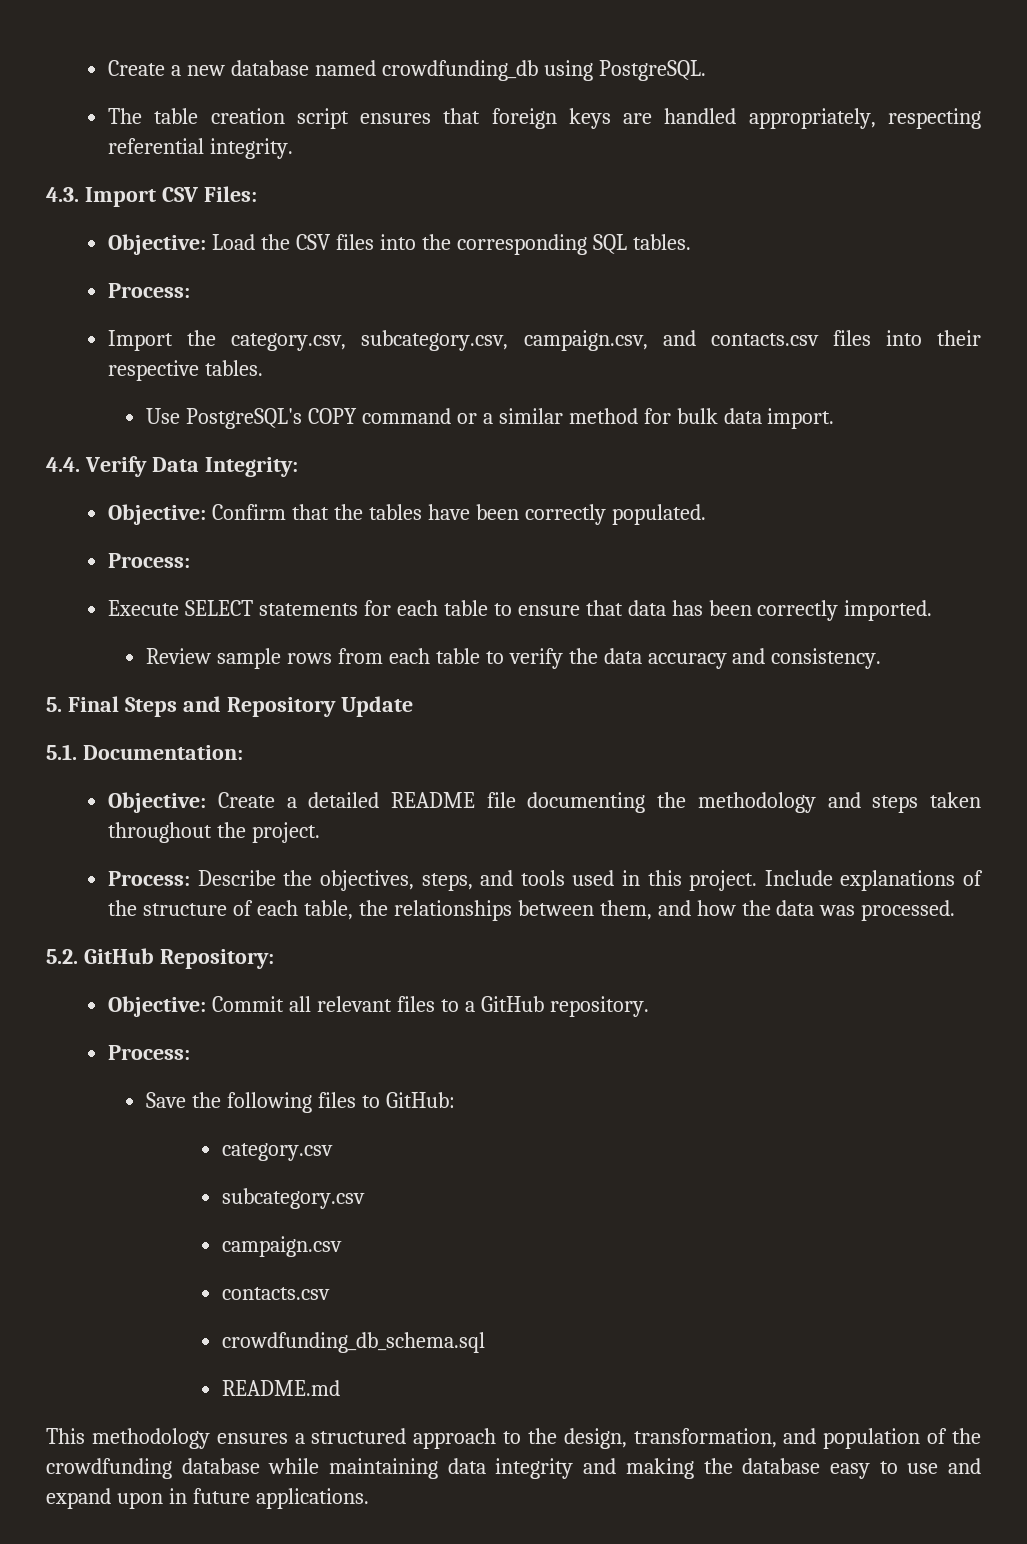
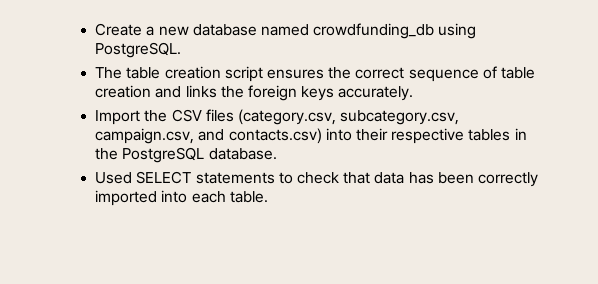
- The table creation script ensures that foreign keys are handled appropriately, respecting referential integrity.
- 4.3. Import CSV Files:
- Objective: Load the CSV files into the corresponding SQL tables.
- Process:
- Import the category.csv, subcategory.csv, campaign.csv, and contacts.csv files into their respective tables.
- Use PostgreSQL's COPY command or a similar method for bulk data import.
- 4.4. Verify Data Integrity:
- Objective: Confirm that the tables have been correctly populated.
- Process:
- Execute SELECT statements for each table to ensure that data has been correctly imported.
- Review sample rows from each table to verify the data accuracy and consistency.
- 5. Final Steps and Repository Update
- 5.1. Documentation:
- Objective: Create a detailed README file documenting the methodology and steps taken throughout the project.
- Process: Describe the objectives, steps, and tools used in this project. Include explanations of the structure of each table, the relationships between them, and how the data was processed.
- 5.2. GitHub Repository:
- Objective: Commit all relevant files to a GitHub repository.
- Process:
- Save the following files to GitHub:
- category.csv
- subcategory.csv
- campaign.csv
- contacts.csv
- crowdfunding_db_schema.sql
- README.md
- This methodology ensures a structured approach to the design, transformation, and population of the crowdfunding database while maintaining data integrity and making the database easy to use and expand upon in future applications.
+ The table creation script ensures the correct sequence of table creation and links the foreign keys accurately.
+ Import the CSV files (category.csv, subcategory.csv, campaign.csv, and contacts.csv) into their respective tables in the PostgreSQL database.
+ Used SELECT statements to check that data has been correctly imported into each table.

